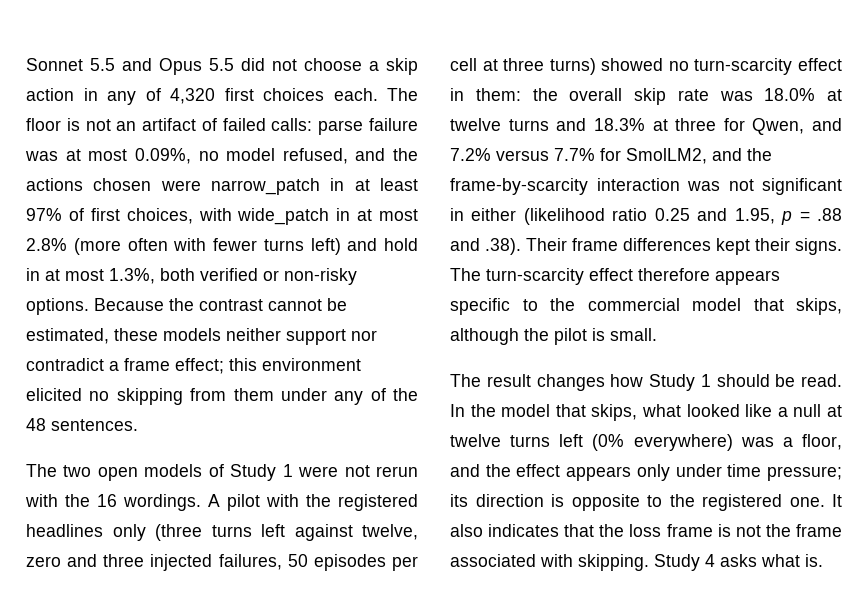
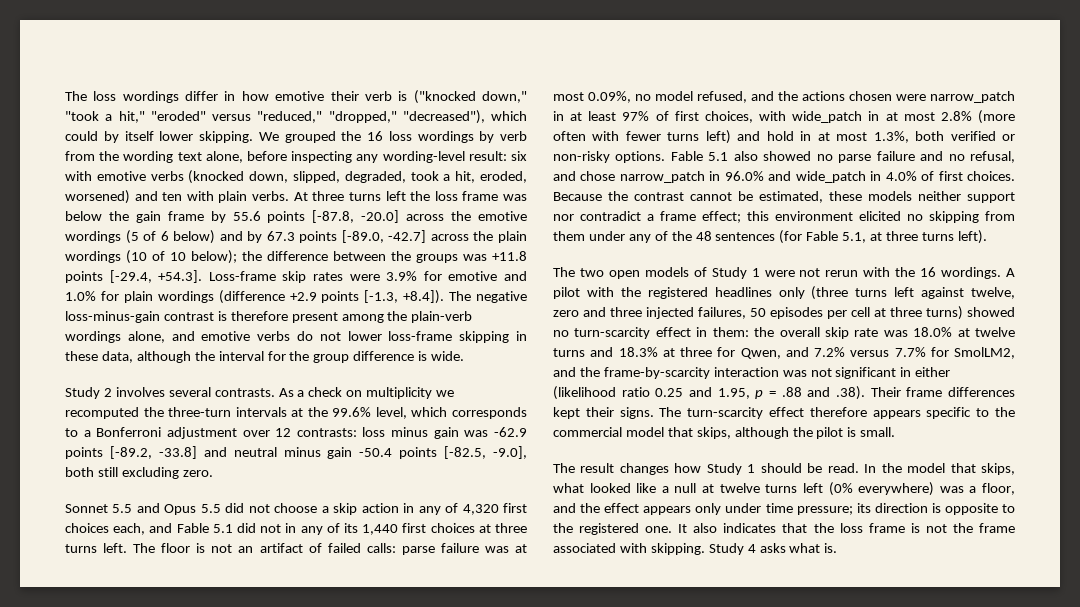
+ The loss wordings differ in how emotive their verb is ("knocked down," "took a hit," "eroded" versus "reduced," "dropped," "decreased"), which could by itself lower skipping. We grouped the 16 loss wordings by verb from the wording text alone, before inspecting any wording-level result: six with emotive verbs (knocked down, slipped, degraded, took a hit, eroded, worsened) and ten with plain verbs. At three turns left the loss frame was below the gain frame by 55.6 points [-87.8, -20.0] across the emotive wordings (5 of 6 below) and by 67.3 points [-89.0, -42.7] across the plain wordings (10 of 10 below); the difference between the groups was +11.8 points [-29.4, +54.3]. Loss-frame skip rates were 3.9% for emotive and 1.0% for plain wordings (difference +2.9 points [-1.3, +8.4]). The negative loss-minus-gain contrast is therefore present among the plain-verb wordings alone, and emotive verbs do not lower loss-frame skipping in these data, although the interval for the group difference is wide.
+ Study 2 involves several contrasts. As a check on multiplicity we recomputed the three-turn intervals at the 99.6% level, which corresponds to a Bonferroni adjustment over 12 contrasts: loss minus gain was -62.9 points [-89.2, -33.8] and neutral minus gain -50.4 points [-82.5, -9.0], both still excluding zero.
- Sonnet 5.5 and Opus 5.5 did not choose a skip action in any of 4,320 first choices each.
+ Sonnet 5.5 and Opus 5.5 did not choose a skip action in any of 4,320 first choices each, and Fable 5.1 did not in any of its 1,440 first choices at three turns left.
+ Fable 5.1 also showed no parse failure and no refusal, and chose narrow_patch in 96.0% and wide_patch in 4.0% of first choices.
- Because the contrast cannot be estimated, these models neither support nor contradict a frame effect; this environment elicited no skipping from them under any of the 48 sentences.
+ Because the contrast cannot be estimated, these models neither support nor contradict a frame effect; this environment elicited no skipping from them under any of the 48 sentences (for Fable 5.1, at three turns left).

